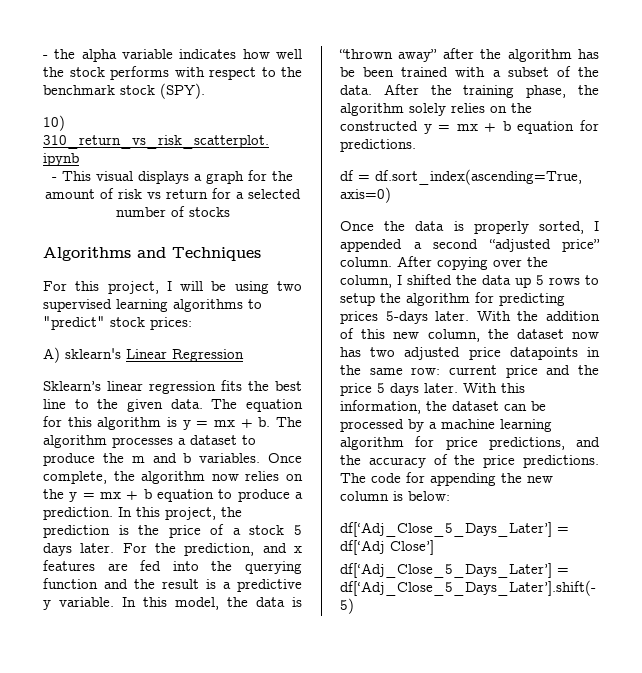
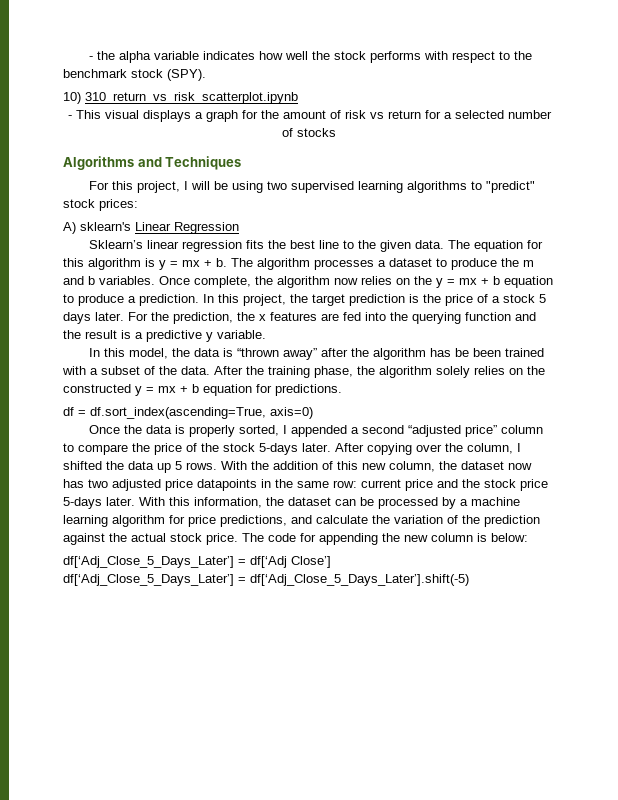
- In this project, the prediction is the price of a stock 5 days later.
+ In this project, the target prediction is the price of a stock 5 days later.
- For the prediction, and x features are fed into the querying function and the result is a predictive y variable. In this model, the data is “thrown away” after the algorithm has be been trained with a subset of the data.
+ For the prediction, the x features are fed into the querying function and the result is a predictive y variable.
+ In this model, the data is “thrown away” after the algorithm has be been trained with a subset of the data.
- Once the data is properly sorted, I appended a second “adjusted price” column.
+ Once the data is properly sorted, I appended a second “adjusted price” column to compare the price of the stock 5-days later.
- After copying over the column, I shifted the data up 5 rows to setup the algorithm for predicting prices 5-days later.
+ After copying over the column, I shifted the data up 5 rows.
- With the addition of this new column, the dataset now has two adjusted price datapoints in the same row: current price and the price 5 days later.
+ With the addition of this new column, the dataset now has two adjusted price datapoints in the same row: current price and the stock price 5-days later.
- With this information, the dataset can be processed by a machine learning algorithm for price predictions, and the accuracy of the price predictions.
+ With this information, the dataset can be processed by a machine learning algorithm for price predictions, and calculate the variation of the prediction against the actual stock price.

